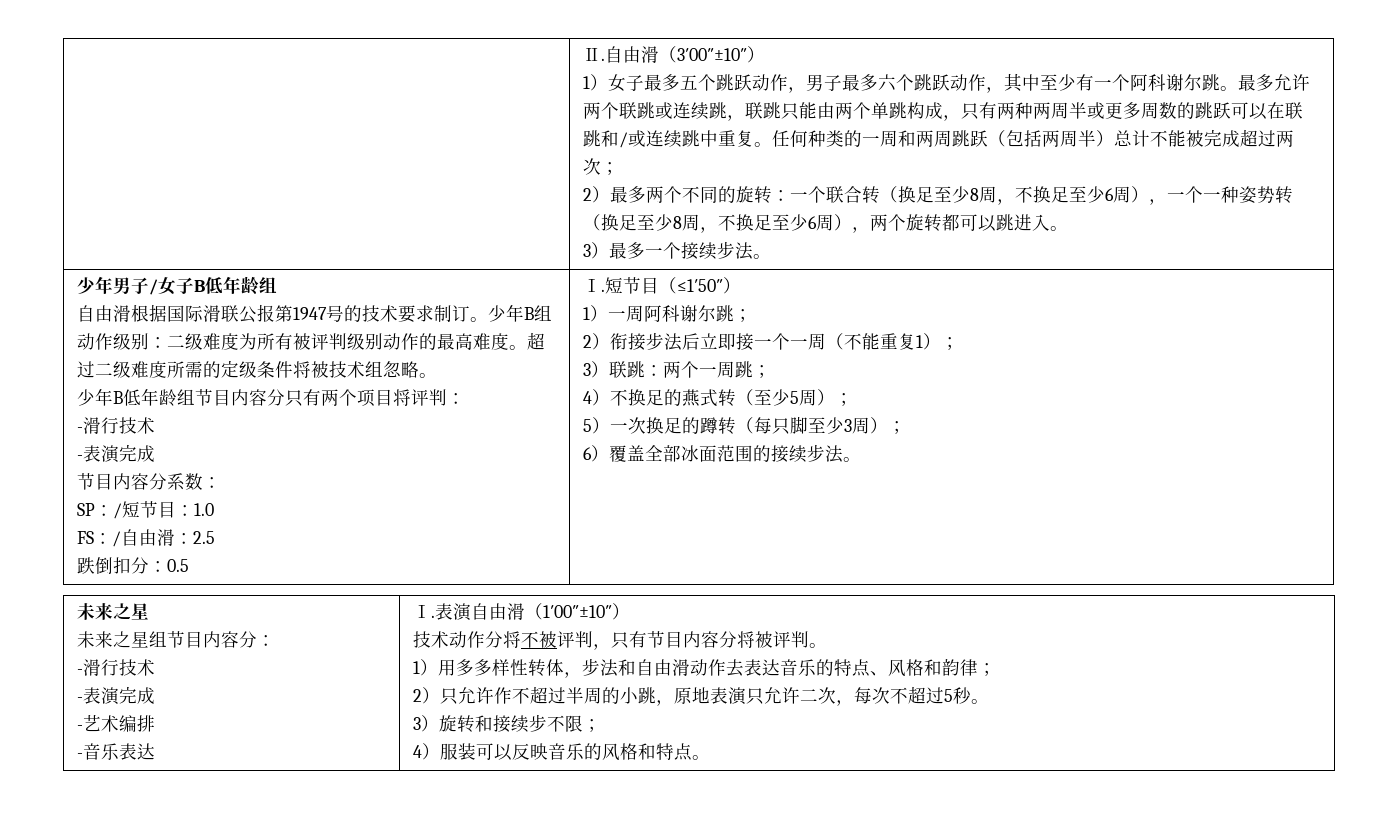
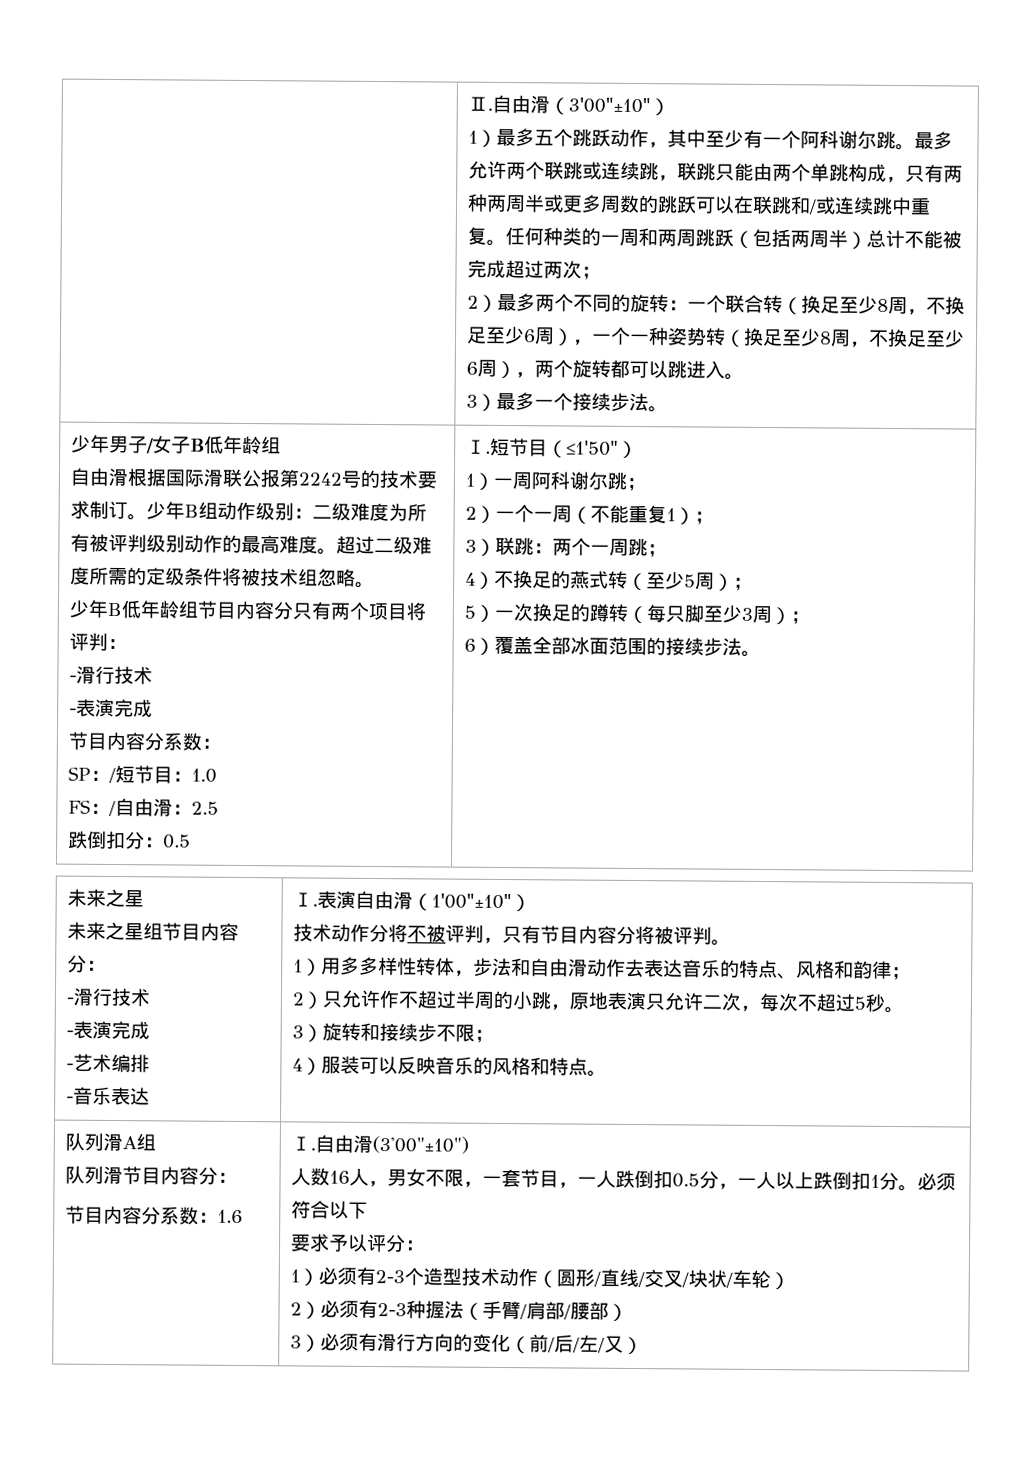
- 1）女子最多五个跳跃动作，男子最多六个跳跃动作，其中至少有一个阿科谢尔跳。
+ 1）最多五个跳跃动作，其中至少有一个阿科谢尔跳。
- 自由滑根据国际滑联公报第1947号的技术要求制订。
+ 自由滑根据国际滑联公报第2242号的技术要求制订。
- 2）衔接步法后立即接一个一周（不能重复1）；
+ 2）一个一周（不能重复1）；
+ 队列滑A组
+ 队列滑节目内容分：
+ 节目内容分系数：1.6 | Ⅰ.自由滑(3'00"±10")
+ 人数16人，男女不限，一套节目，一人跌倒扣0.5分，一人以上跌倒扣1分。必须符合以下
+ 要求予以评分：
+ 1）必须有2-3个造型技术动作（圆形/直线/交叉/块状/车轮）
+ 2）必须有2-3种握法（手臂/肩部/腰部）
+ 3）必须有滑行方向的变化（前/后/左/又）

